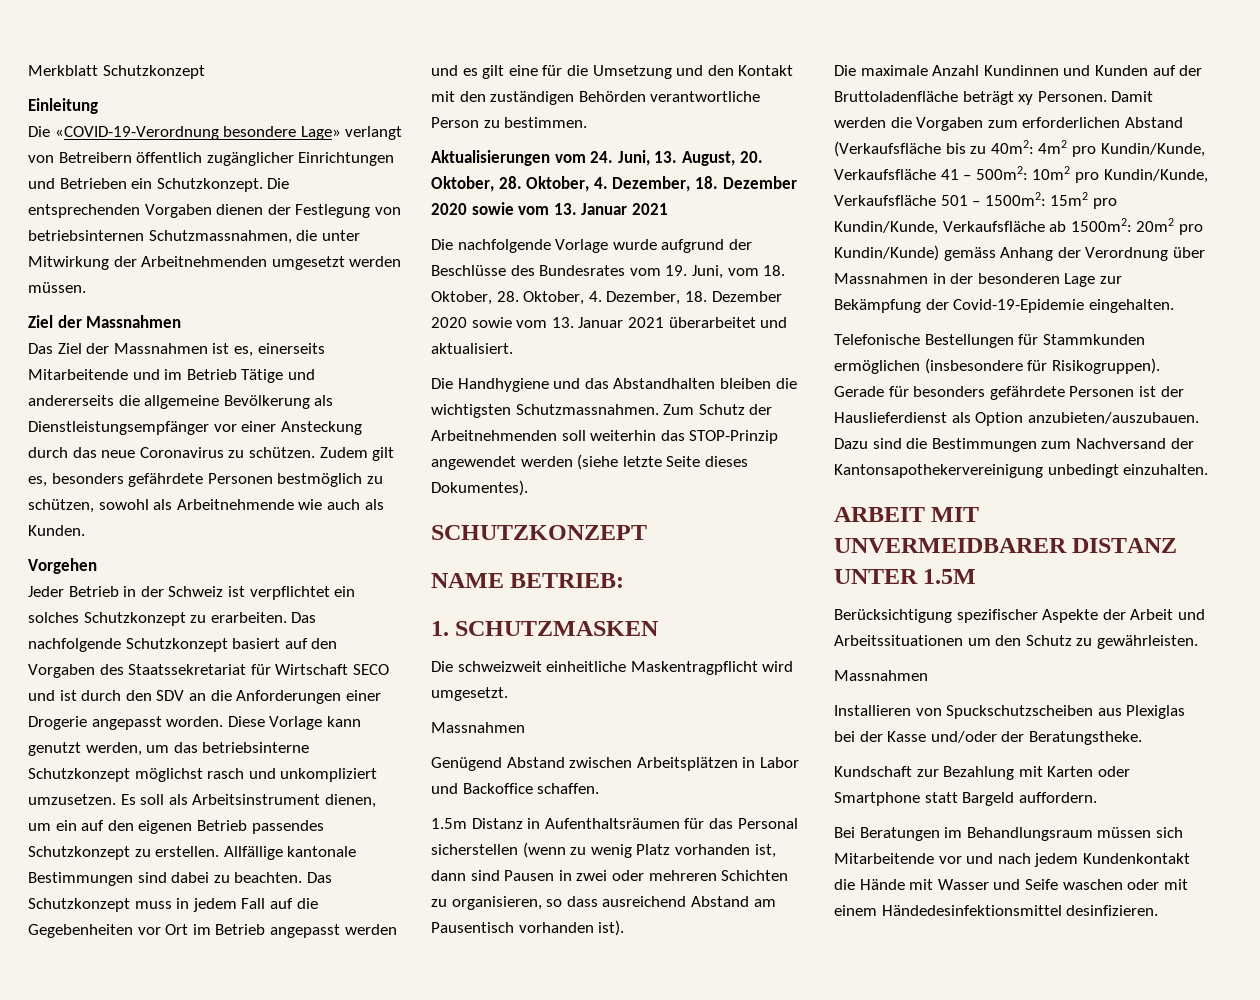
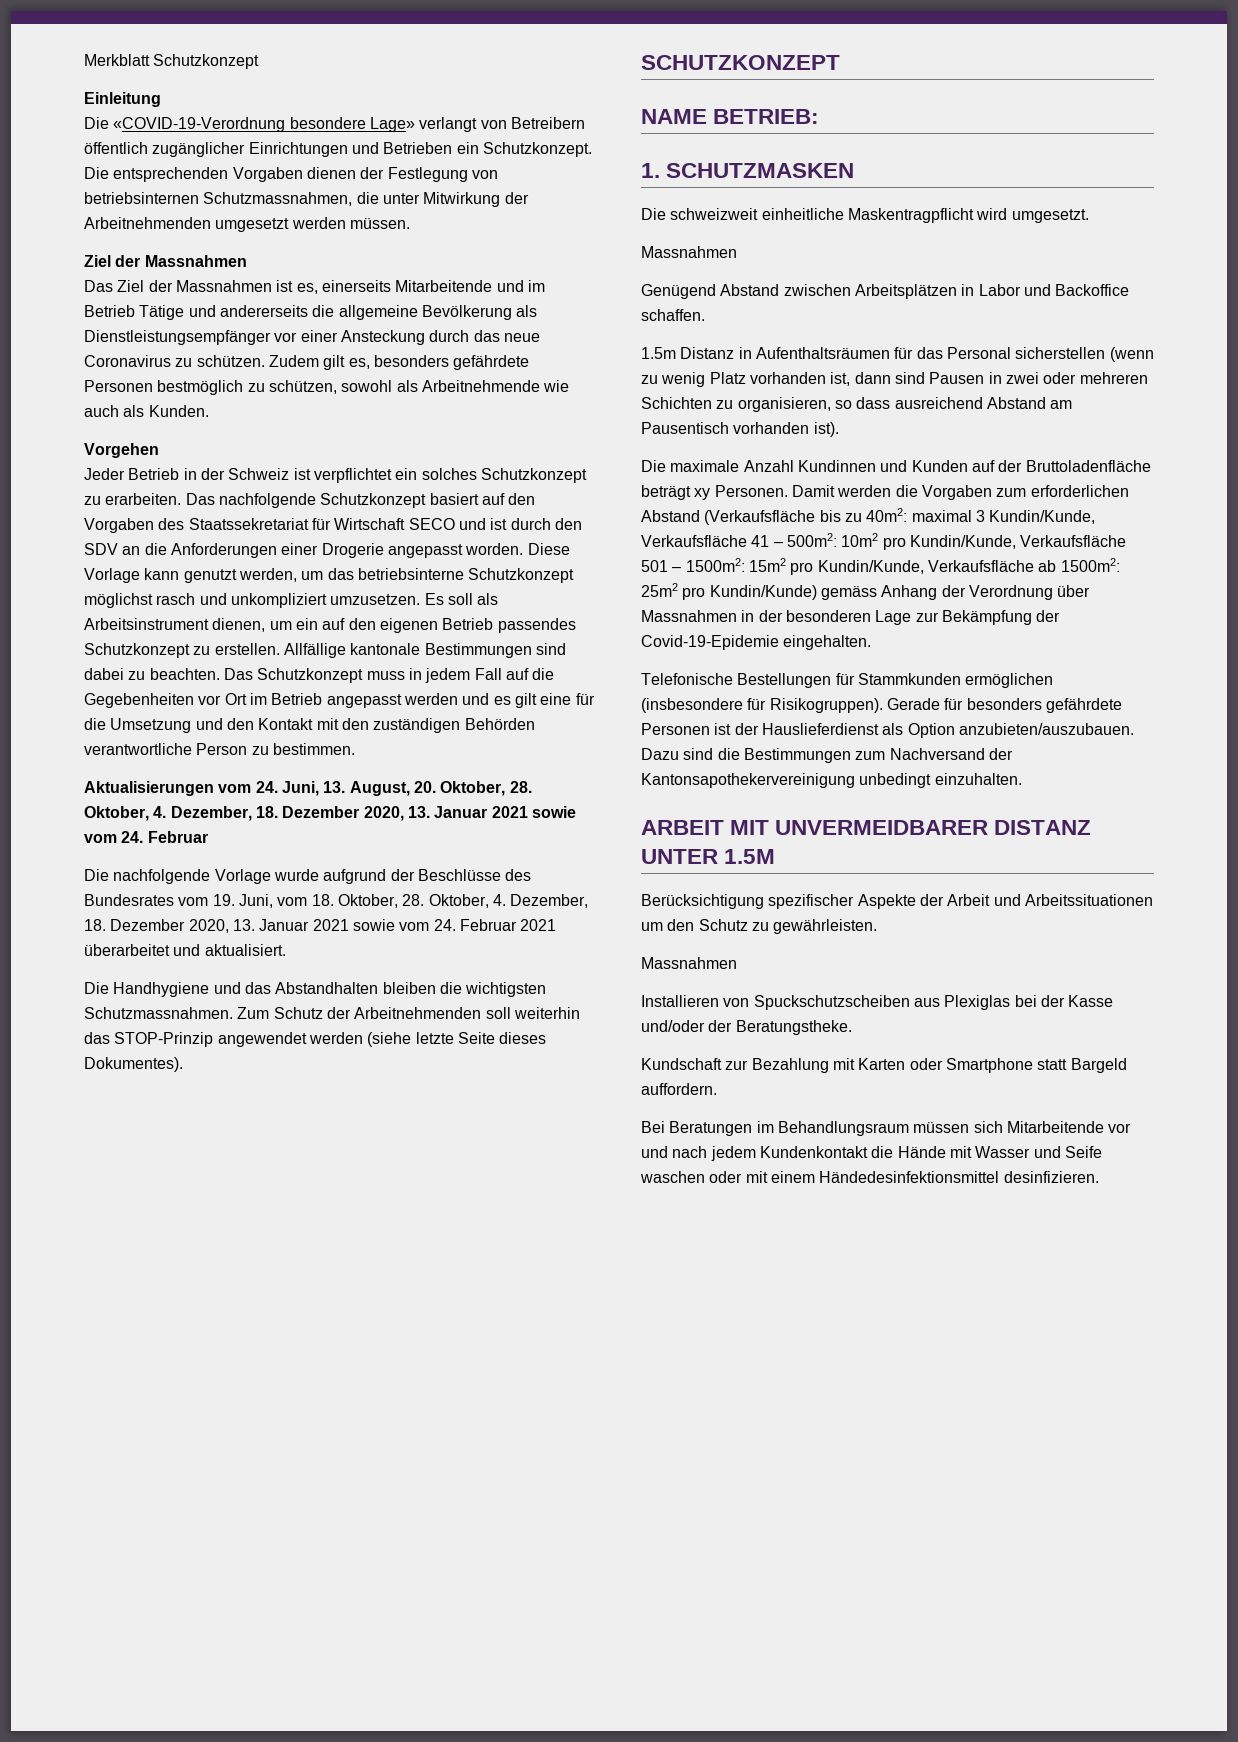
- Aktualisierungen vom 24. Juni, 13. August, 20. Oktober, 28. Oktober, 4. Dezember, 18. Dezember 2020 sowie vom 13. Januar 2021
+ Aktualisierungen vom 24. Juni, 13. August, 20. Oktober, 28. Oktober, 4. Dezember, 18. Dezember 2020, 13. Januar 2021 sowie vom 24. Februar
- Die nachfolgende Vorlage wurde aufgrund der Beschlüsse des Bundesrates vom 19. Juni, vom 18. Oktober, 28. Oktober, 4. Dezember, 18. Dezember 2020 sowie vom 13. Januar 2021 überarbeitet und aktualisiert.
+ Die nachfolgende Vorlage wurde aufgrund der Beschlüsse des Bundesrates vom 19. Juni, vom 18. Oktober, 28. Oktober, 4. Dezember, 18. Dezember 2020, 13. Januar 2021 sowie vom 24. Februar 2021 überarbeitet und aktualisiert.
- Damit werden die Vorgaben zum erforderlichen Abstand (Verkaufsfläche bis zu 40m2: 4m2 pro Kundin/Kunde, Verkaufsfläche 41 – 500m2: 10m2 pro Kundin/Kunde, Verkaufsfläche 501 – 1500m2: 15m2 pro Kundin/Kunde, Verkaufsfläche ab 1500m2: 20m2 pro Kundin/Kunde) gemäss Anhang der Verordnung über Massnahmen in der besonderen Lage zur Bekämpfung der Covid-19-Epidemie eingehalten.
+ Damit werden die Vorgaben zum erforderlichen Abstand (Verkaufsfläche bis zu 40m2: maximal 3 Kundin/Kunde, Verkaufsfläche 41 – 500m2: 10m2 pro Kundin/Kunde, Verkaufsfläche 501 – 1500m2: 15m2 pro Kundin/Kunde, Verkaufsfläche ab 1500m2: 25m2 pro Kundin/Kunde) gemäss Anhang der Verordnung über Massnahmen in der besonderen Lage zur Bekämpfung der Covid-19-Epidemie eingehalten.

